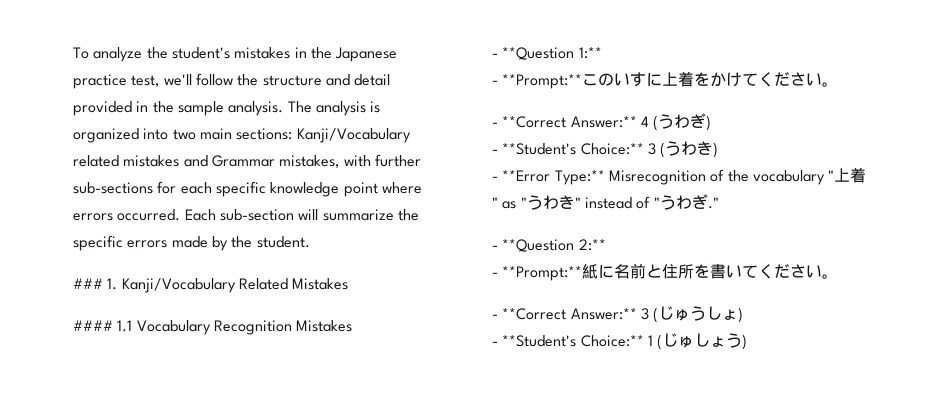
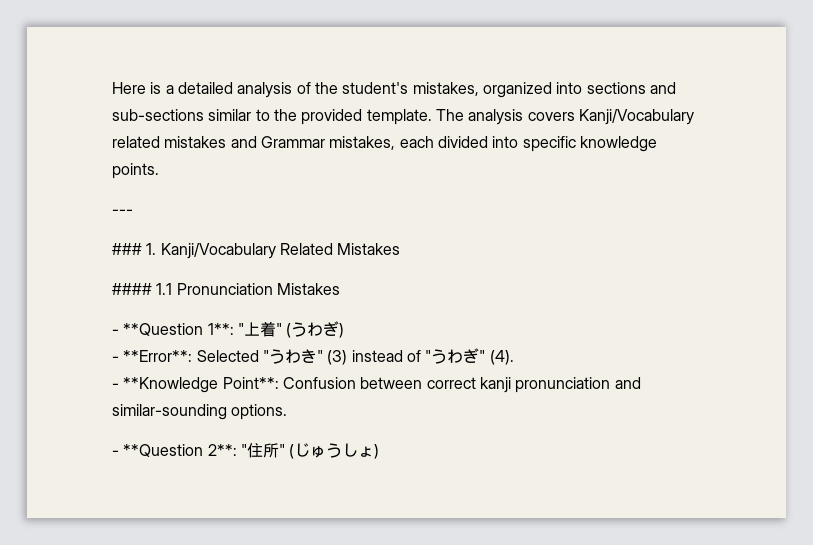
- To analyze the student's mistakes in the Japanese practice test, we'll follow the structure and detail provided in the sample analysis. The analysis is organized into two main sections: Kanji/Vocabulary related mistakes and Grammar mistakes, with further sub-sections for each specific knowledge point where errors occurred. Each sub-section will summarize the specific errors made by the student.
+ Here is a detailed analysis of the student's mistakes, organized into sections and sub-sections similar to the provided template. The analysis covers Kanji/Vocabulary related mistakes and Grammar mistakes, each divided into specific knowledge points.
+ ---
- #### 1.1 Vocabulary Recognition Mistakes
+ #### 1.1 Pronunciation Mistakes
- - **Question 1:**
- - **Prompt:**このいすに上着をかけてください。
- - **Correct Answer:** 4 (うわぎ)
+ - **Question 1**: "上着" (うわぎ)
- - **Student's Choice:** 3 (うわき)
- - **Error Type:** Misrecognition of the vocabulary "上着" as "うわき" instead of "うわぎ."
- - **Question 2:**
- - **Prompt:**紙に名前と住所を書いてください。
- - **Correct Answer:** 3 (じゅうしょ)
+ - **Error**: Selected "うわき" (3) instead of "うわぎ" (4).
+ - **Knowledge Point**: Confusion between correct kanji pronunciation and similar-sounding options.
+ - **Question 2**: "住所" (じゅうしょ)
- - **Student's Choice:** 1 (じゅしょう)

